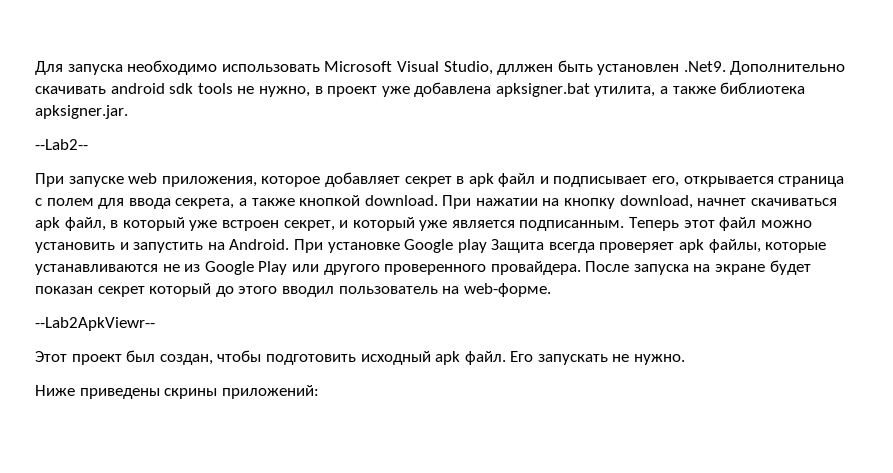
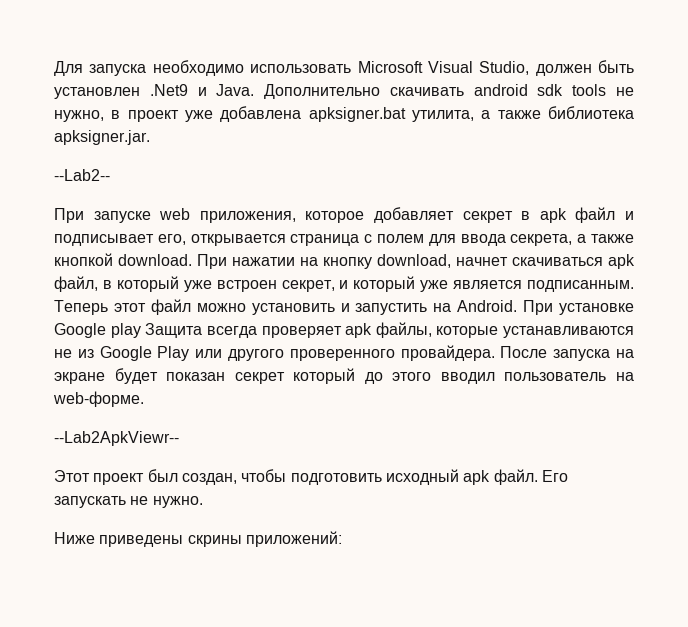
- Для запуска необходимо использовать Microsoft Visual Studio, дллжен быть установлен .Net9. Дополнительно скачивать android sdk tools не нужно, в проект уже добавлена apksigner.bat утилита, а также библиотека apksigner.jar.
+ Для запуска необходимо использовать Microsoft Visual Studio, должен быть установлен .Net9 и Java. Дополнительно скачивать android sdk tools не нужно, в проект уже добавлена apksigner.bat утилита, а также библиотека apksigner.jar.

